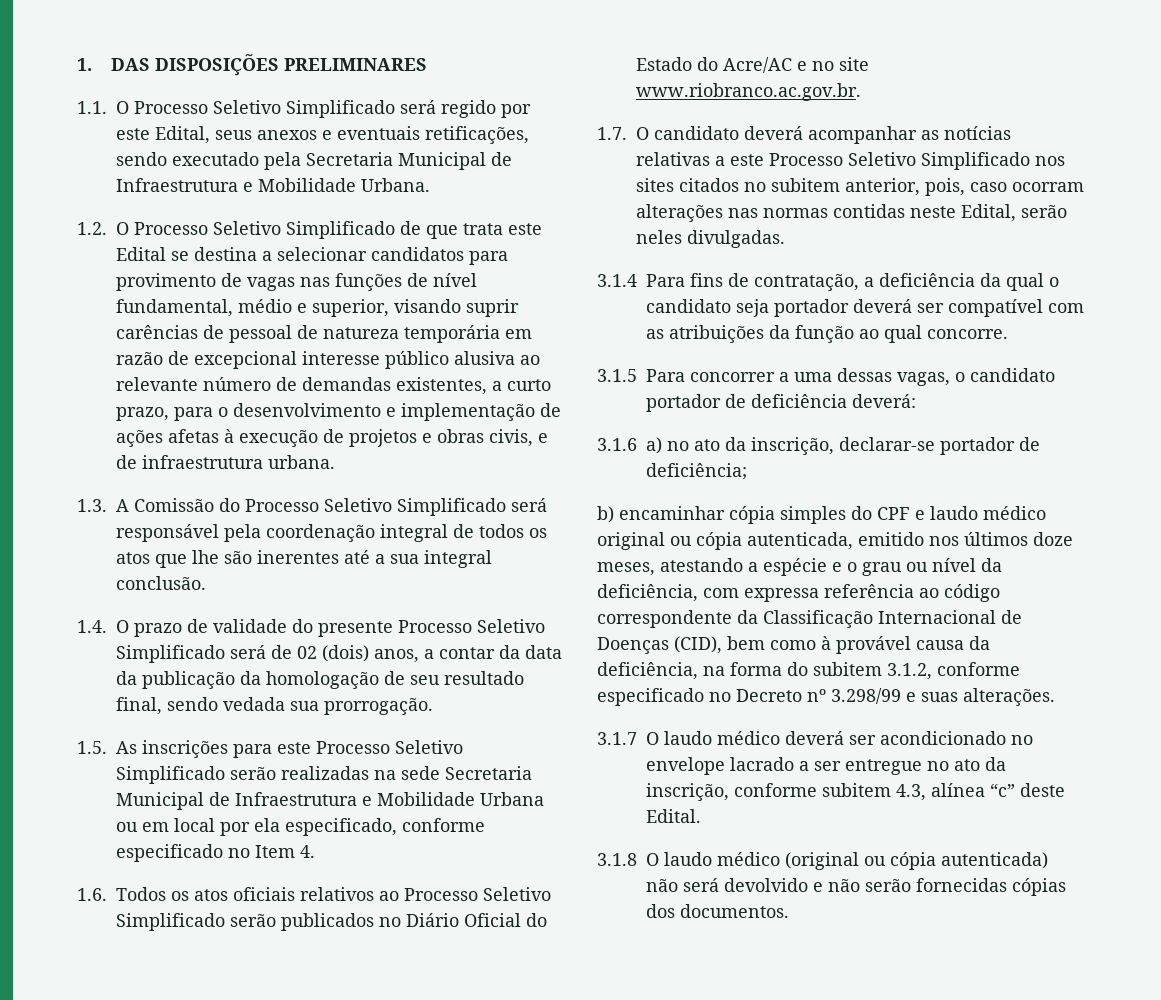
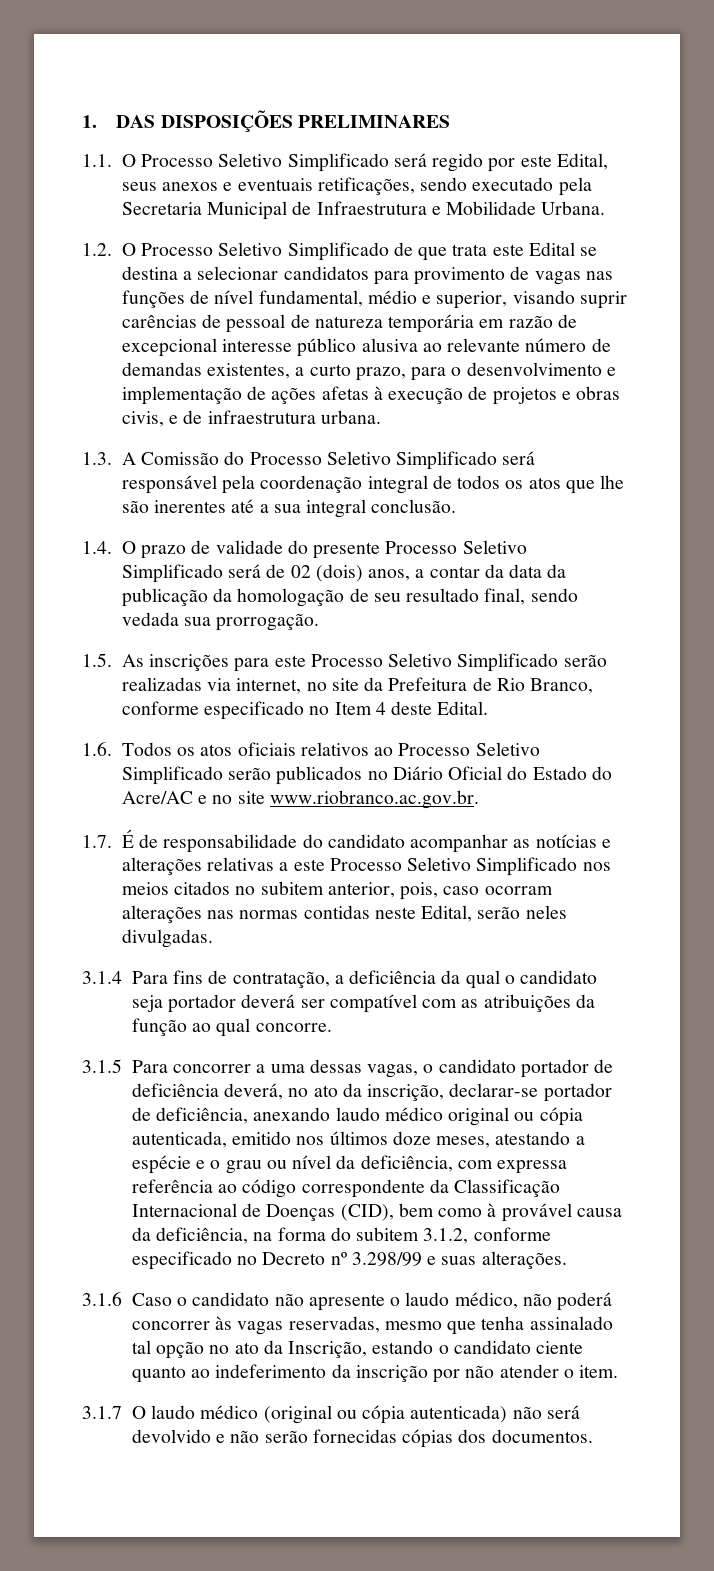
- 1.5. As inscrições para este Processo Seletivo Simplificado serão realizadas na sede Secretaria Municipal de Infraestrutura e Mobilidade Urbana ou em local por ela especificado, conforme especificado no Item 4.
+ 1.5. As inscrições para este Processo Seletivo Simplificado serão realizadas via internet, no site da Prefeitura de Rio Branco, conforme especificado no Item 4 deste Edital.
- 1.7. O candidato deverá acompanhar as notícias relativas a este Processo Seletivo Simplificado nos sites citados no subitem anterior, pois, caso ocorram alterações nas normas contidas neste Edital, serão neles divulgadas.
+ 1.7. É de responsabilidade do candidato acompanhar as notícias e alterações relativas a este Processo Seletivo Simplificado nos meios citados no subitem anterior, pois, caso ocorram alterações nas normas contidas neste Edital, serão neles divulgadas.
- 3.1.5 Para concorrer a uma dessas vagas, o candidato portador de deficiência deverá:
- 3.1.6 a) no ato da inscrição, declarar-se portador de deficiência;
- b) encaminhar cópia simples do CPF e laudo médico original ou cópia autenticada, emitido nos últimos doze meses, atestando a espécie e o grau ou nível da deficiência, com expressa referência ao código correspondente da Classificação Internacional de Doenças (CID), bem como à provável causa da deficiência, na forma do subitem 3.1.2, conforme especificado no Decreto nº 3.298/99 e suas alterações.
+ 3.1.5 Para concorrer a uma dessas vagas, o candidato portador de deficiência deverá, no ato da inscrição, declarar-se portador de deficiência, anexando laudo médico original ou cópia autenticada, emitido nos últimos doze meses, atestando a espécie e o grau ou nível da deficiência, com expressa referência ao código correspondente da Classificação Internacional de Doenças (CID), bem como à provável causa da deficiência, na forma do subitem 3.1.2, conforme especificado no Decreto nº 3.298/99 e suas alterações.
- 3.1.7 O laudo médico deverá ser acondicionado no envelope lacrado a ser entregue no ato da inscrição, conforme subitem 4.3, alínea “c” deste Edital.
- 3.1.8 O laudo médico (original ou cópia autenticada) não será devolvido e não serão fornecidas cópias dos documentos.
+ 3.1.6 Caso o candidato não apresente o laudo médico, não poderá concorrer às vagas reservadas, mesmo que tenha assinalado tal opção no ato da Inscrição, estando o candidato ciente quanto ao indeferimento da inscrição por não atender o item.
+ 3.1.7 O laudo médico (original ou cópia autenticada) não será devolvido e não serão fornecidas cópias dos documentos.

